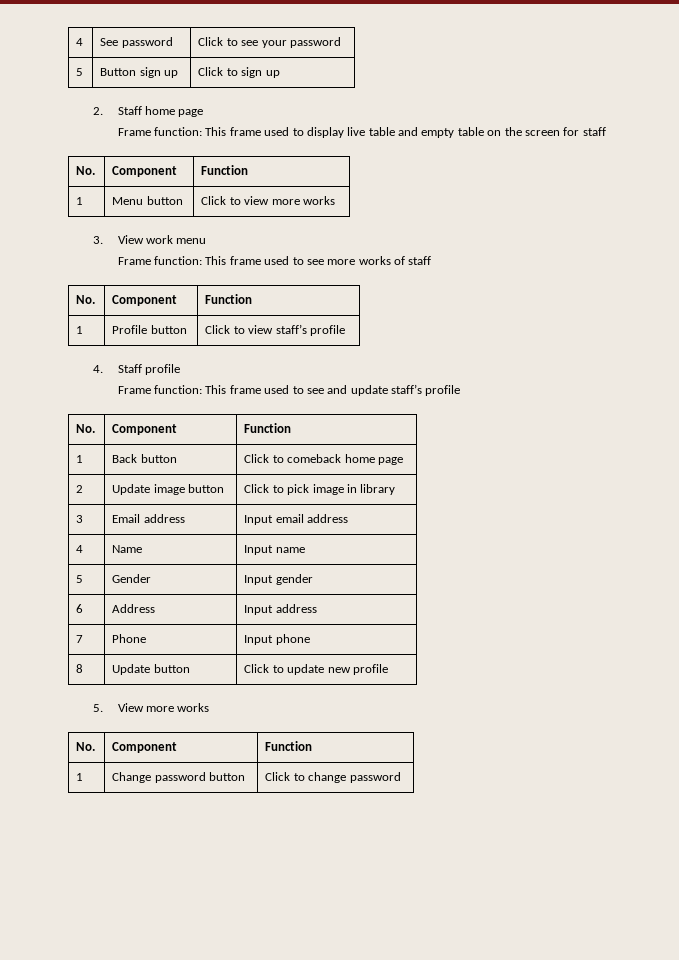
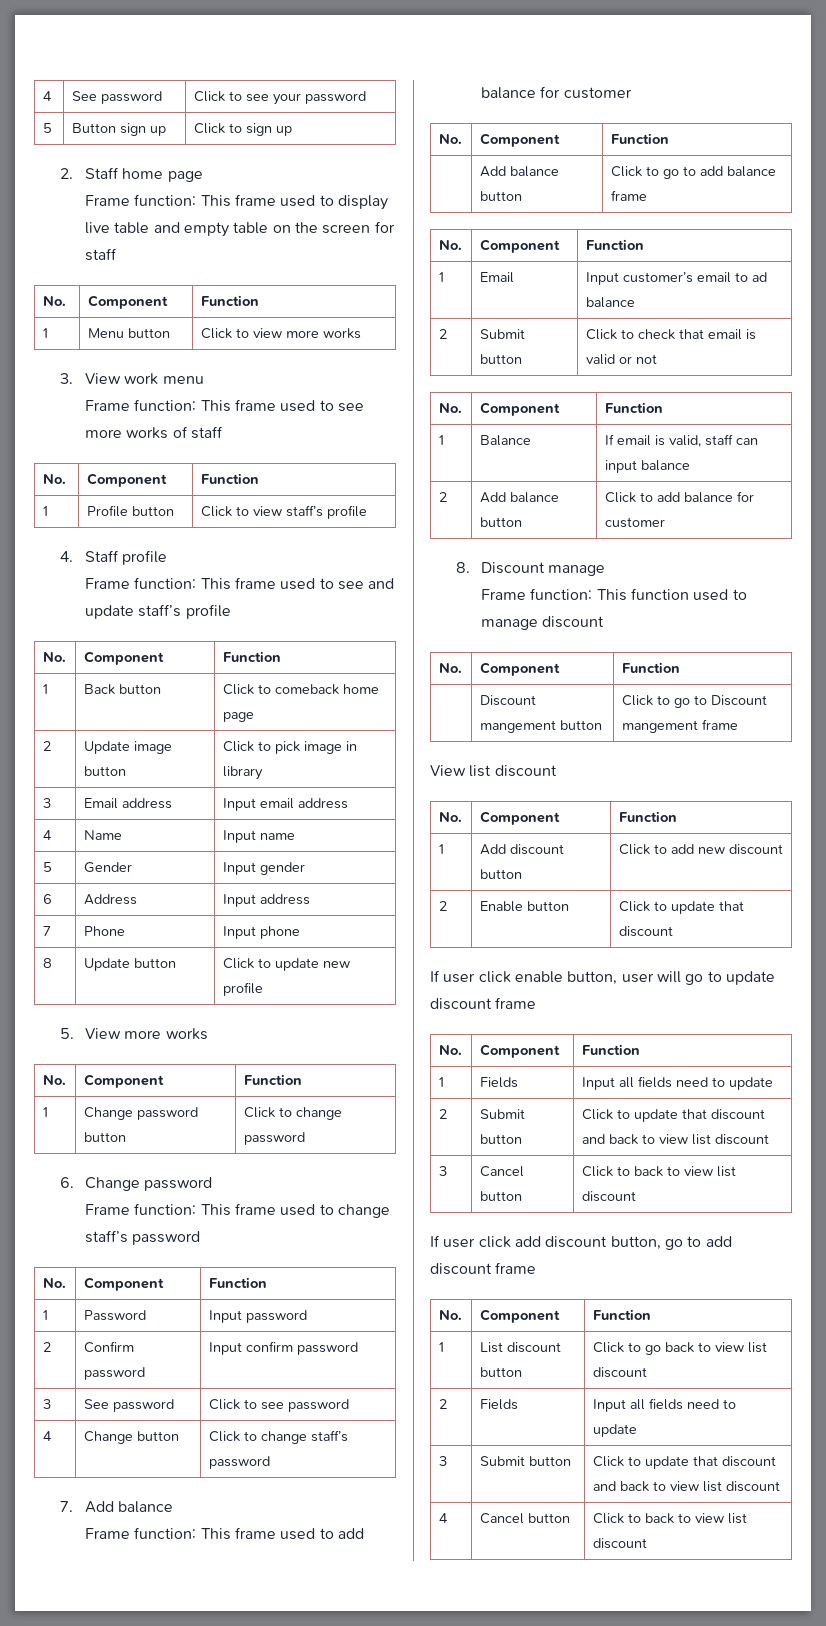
+ 6. Change password
+ Frame function: This frame used to change staff’s password
+ No. | Component | Function
+ 1 | Password | Input password
+ 2 | Confirm password | Input confirm password
+ 3 | See password | Click to see password
+ 4 | Change button | Click to change staff’s password
+ 7. Add balance
+ Frame function: This frame used to add balance for customer
+ No. | Component | Function
+ | Add balance button | Click to go to add balance frame
+ No. | Component | Function
+ 1 | Email | Input customer’s email to ad balance
+ 2 | Submit button | Click to check that email is valid or not
+ No. | Component | Function
+ 1 | Balance | If email is valid, staff can input balance
+ 2 | Add balance button | Click to add balance for customer
+ 8. Discount manage
+ Frame function: This function used to manage discount
+ No. | Component | Function
+ | Discount mangement button | Click to go to Discount mangement frame
+ View list discount
+ No. | Component | Function
+ 1 | Add discount button | Click to add new discount
+ 2 | Enable button | Click to update that discount
+ If user click enable button, user will go to update discount frame
+ No. | Component | Function
+ 1 | Fields | Input all fields need to update
+ 2 | Submit button | Click to update that discount and back to view list discount
+ 3 | Cancel button | Click to back to view list discount
+ If user click add discount button, go to add discount frame
+ No. | Component | Function
+ 1 | List discount button | Click to go back to view list discount
+ 2 | Fields | Input all fields need to update
+ 3 | Submit button | Click to update that discount and back to view list discount
+ 4 | Cancel button | Click to back to view list discount

